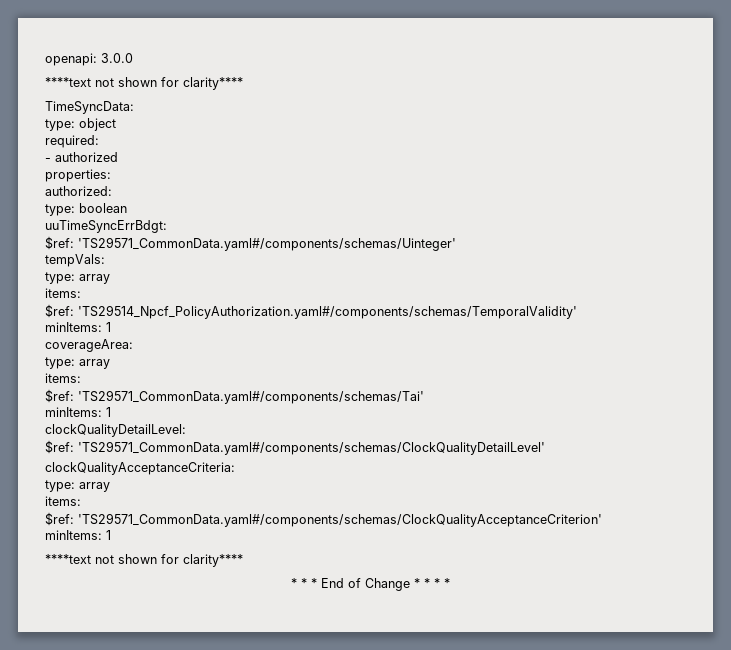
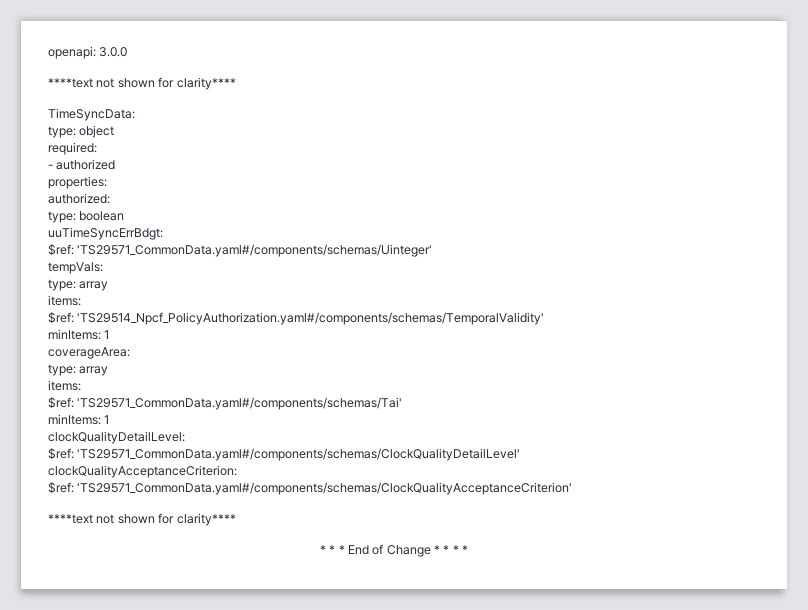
- clockQualityAcceptanceCriteria:
- type: array
- items:
+ clockQualityAcceptanceCriterion:
  $ref: 'TS29571_CommonData.yaml#/components/schemas/ClockQualityAcceptanceCriterion'
- minItems: 1

